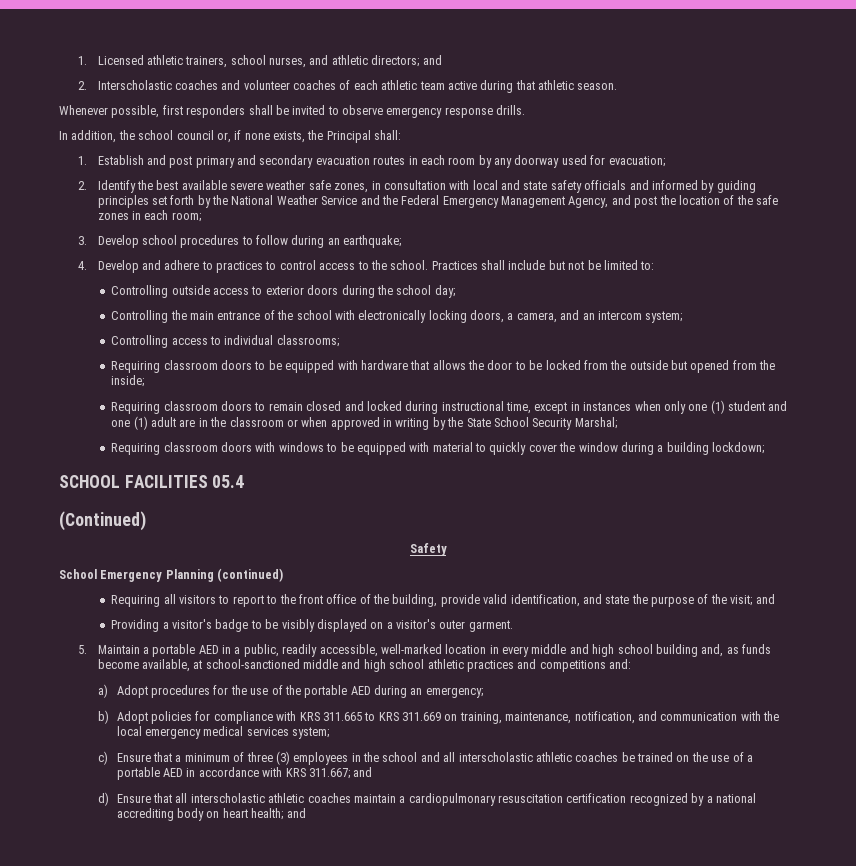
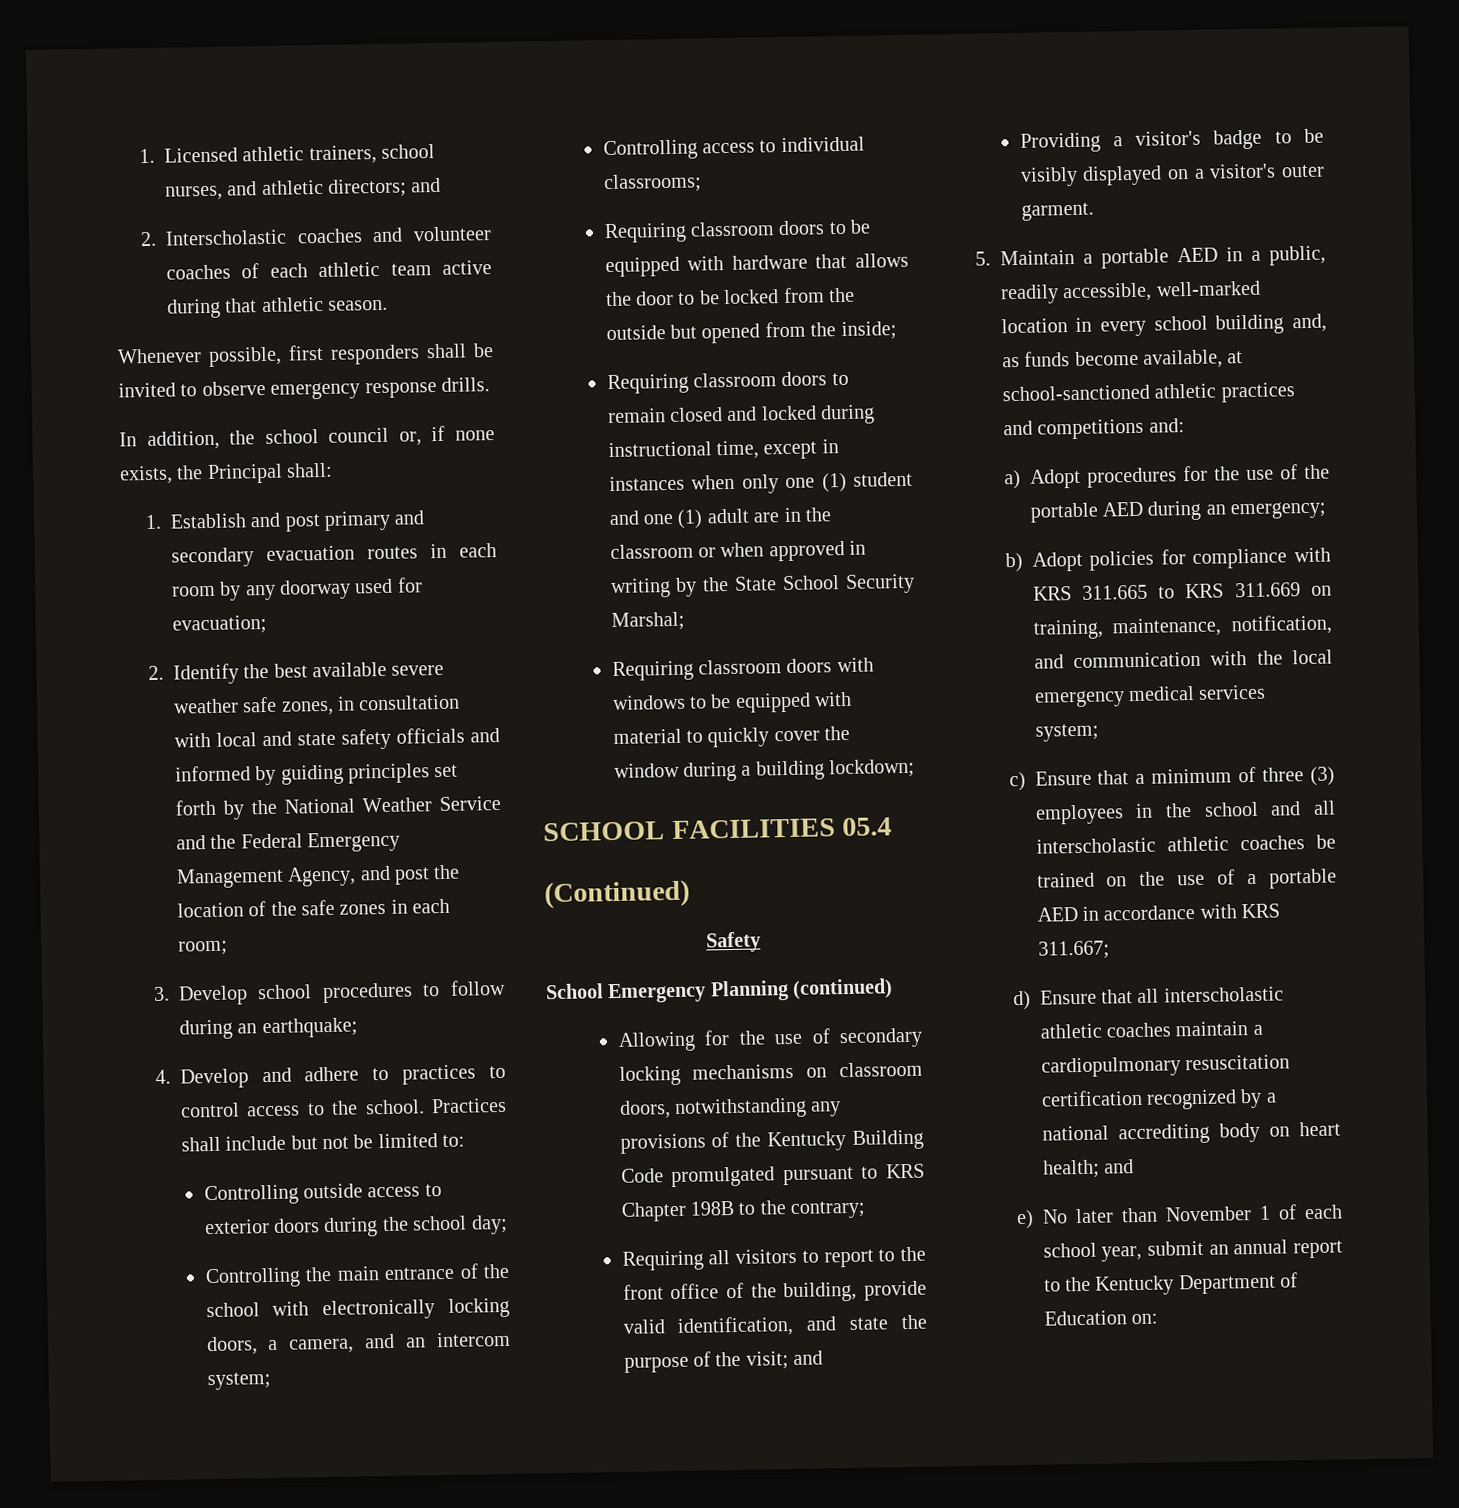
+ Allowing for the use of secondary locking mechanisms on classroom doors, notwithstanding any provisions of the Kentucky Building Code promulgated pursuant to KRS Chapter 198B to the contrary;
- 5. Maintain a portable AED in a public, readily accessible, well-marked location in every middle and high school building and, as funds become available, at school-sanctioned middle and high school athletic practices and competitions and:
+ 5. Maintain a portable AED in a public, readily accessible, well-marked location in every school building and, as funds become available, at school-sanctioned athletic practices and competitions and:
- c) Ensure that a minimum of three (3) employees in the school and all interscholastic athletic coaches be trained on the use of a portable AED in accordance with KRS 311.667; and
+ c) Ensure that a minimum of three (3) employees in the school and all interscholastic athletic coaches be trained on the use of a portable AED in accordance with KRS 311.667;
+ e) No later than November 1 of each school year, submit an annual report to the Kentucky Department of Education on:

